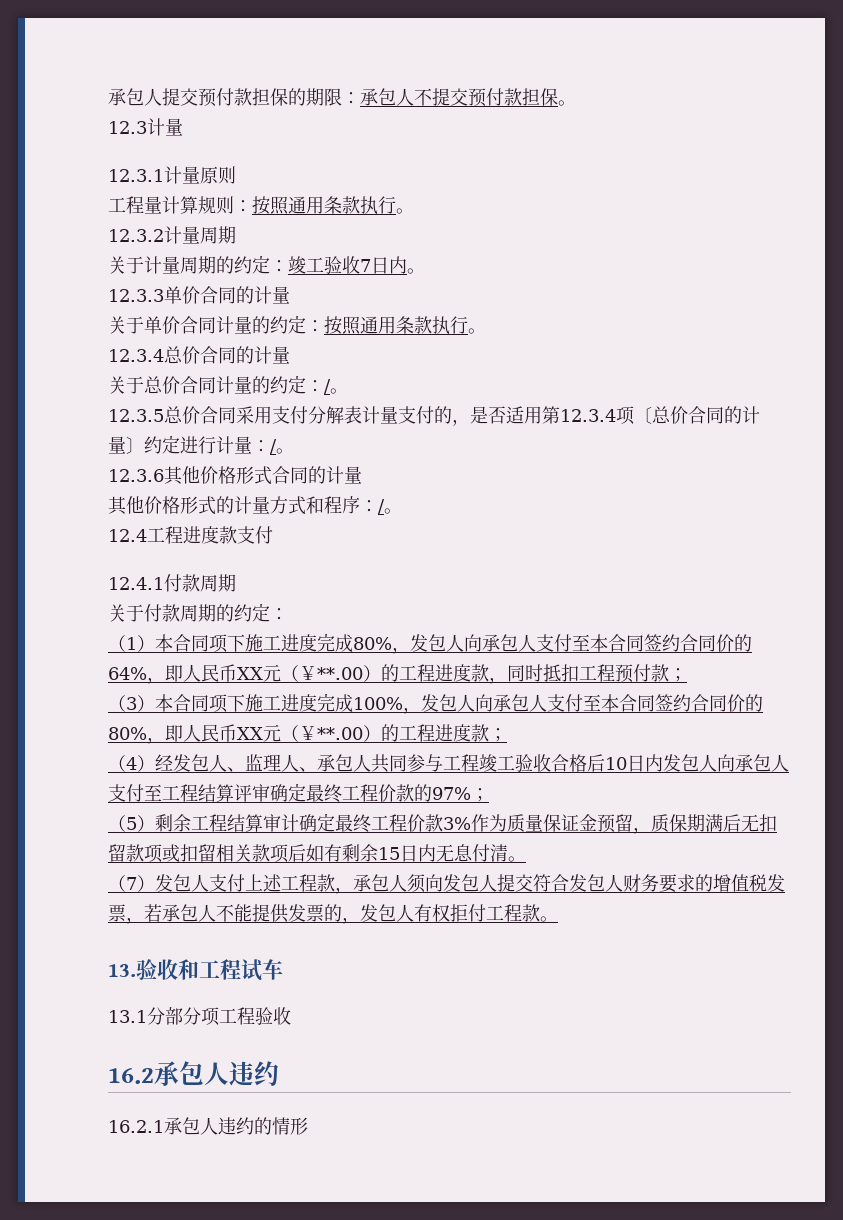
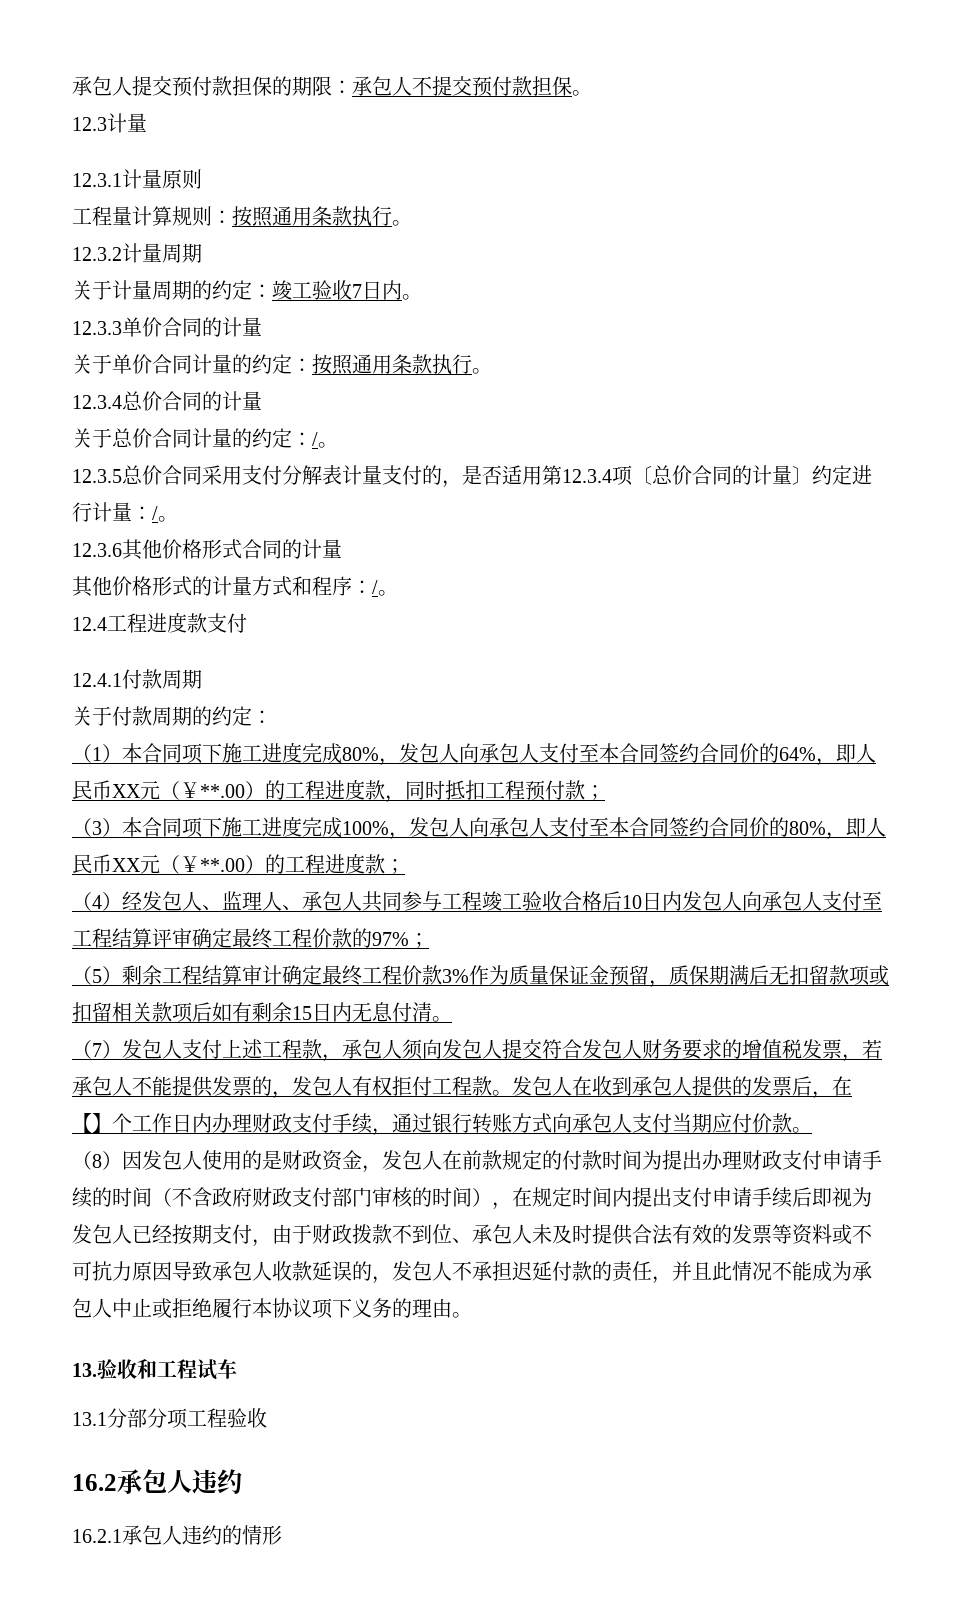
+ 发包人在收到承包人提供的发票后，在【】个工作日内办理财政支付手续，通过银行转账方式向承包人支付当期应付价款。
+ （8）因发包人使用的是财政资金，发包人在前款规定的付款时间为提出办理财政支付申请手续的时间（不含政府财政支付部门审核的时间），在规定时间内提出支付申请手续后即视为发包人已经按期支付，由于财政拨款不到位、承包人未及时提供合法有效的发票等资料或不可抗力原因导致承包人收款延误的，发包人不承担迟延付款的责任，并且此情况不能成为承包人中止或拒绝履行本协议项下义务的理由。

